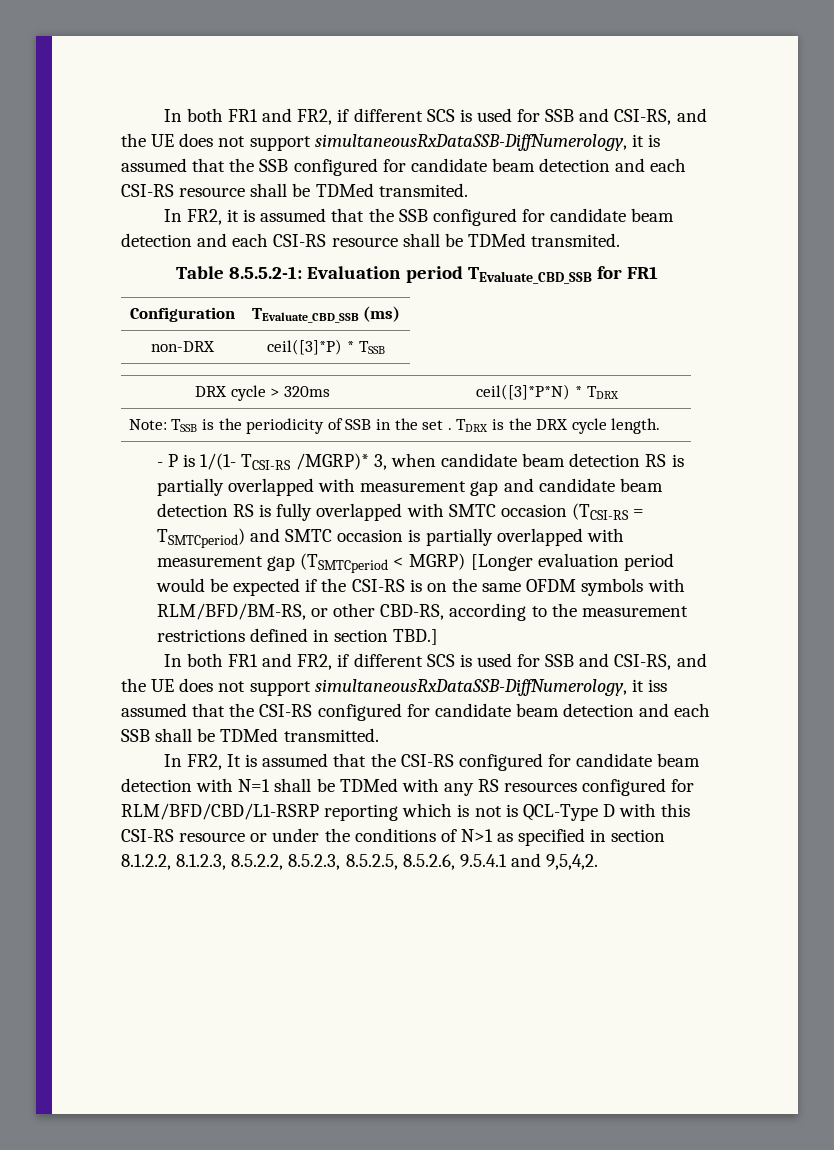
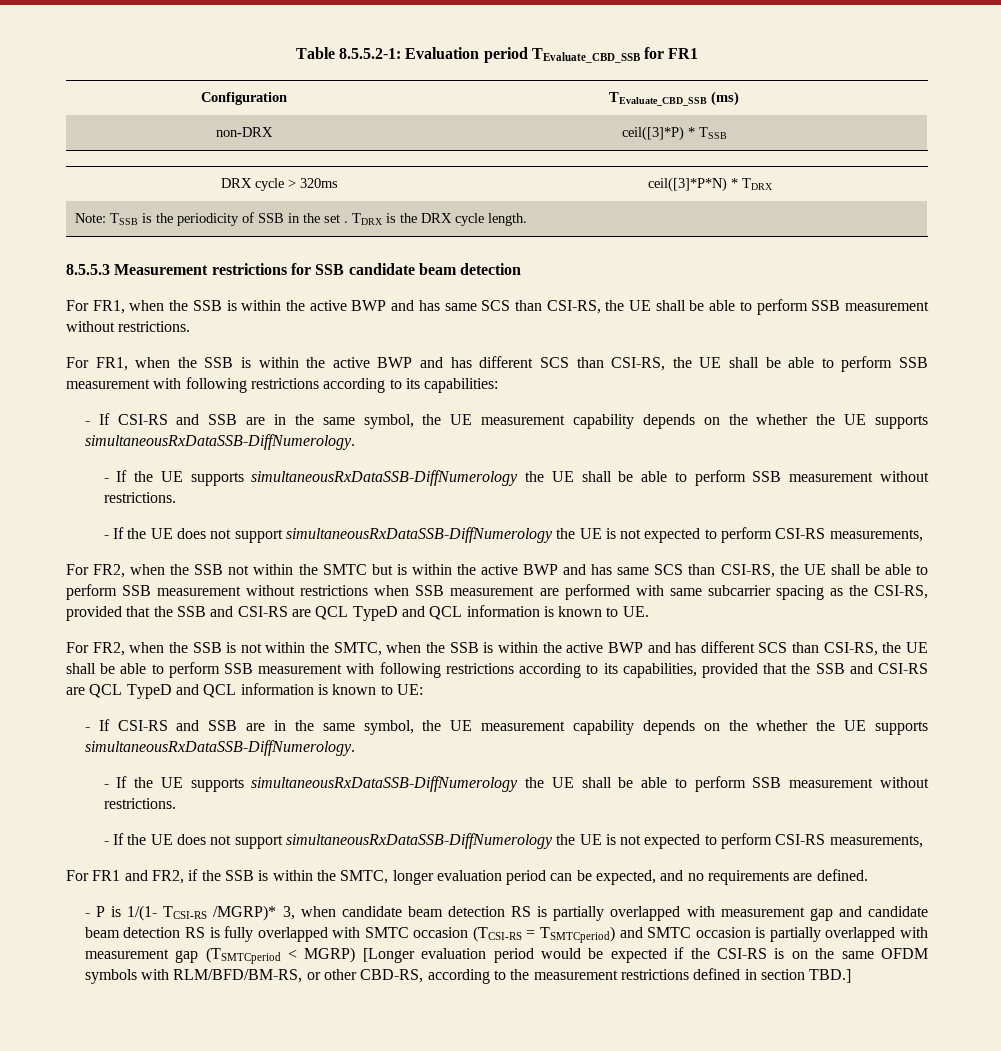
- In both FR1 and FR2, if different SCS is used for SSB and CSI-RS, and the UE does not support simultaneousRxDataSSB-DiffNumerology, it is assumed that the SSB configured for candidate beam detection and each CSI-RS resource shall be TDMed transmited.
- In FR2, it is assumed that the SSB configured for candidate beam detection and each CSI-RS resource shall be TDMed transmited.
+ 8.5.5.3 Measurement restrictions for SSB candidate beam detection
+ For FR1, when the SSB is within the active BWP and has same SCS than CSI-RS, the UE shall be able to perform SSB measurement without restrictions.
+ For FR1, when the SSB is within the active BWP and has different SCS than CSI-RS, the UE shall be able to perform SSB measurement with following restrictions according to its capabilities:
+ - If CSI-RS and SSB are in the same symbol, the UE measurement capability depends on the whether the UE supports simultaneousRxDataSSB-DiffNumerology.
+ - If the UE supports simultaneousRxDataSSB-DiffNumerology the UE shall be able to perform SSB measurement without restrictions.
+ - If the UE does not support simultaneousRxDataSSB-DiffNumerology the UE is not expected to perform CSI-RS measurements,
+ For FR2, when the SSB not within the SMTC but is within the active BWP and has same SCS than CSI-RS, the UE shall be able to perform SSB measurement without restrictions when SSB measurement are performed with same subcarrier spacing as the CSI-RS, provided that the SSB and CSI-RS are QCL TypeD and QCL information is known to UE.
+ For FR2, when the SSB is not within the SMTC, when the SSB is within the active BWP and has different SCS than CSI-RS, the UE shall be able to perform SSB measurement with following restrictions according to its capabilities, provided that the SSB and CSI-RS are QCL TypeD and QCL information is known to UE:
+ - If CSI-RS and SSB are in the same symbol, the UE measurement capability depends on the whether the UE supports simultaneousRxDataSSB-DiffNumerology.
+ - If the UE supports simultaneousRxDataSSB-DiffNumerology the UE shall be able to perform SSB measurement without restrictions.
+ - If the UE does not support simultaneousRxDataSSB-DiffNumerology the UE is not expected to perform CSI-RS measurements,
+ For FR1 and FR2, if the SSB is within the SMTC, longer evaluation period can be expected, and no requirements are defined.
- In both FR1 and FR2, if different SCS is used for SSB and CSI-RS, and the UE does not support simultaneousRxDataSSB-DiffNumerology, it iss assumed that the CSI-RS configured for candidate beam detection and each SSB shall be TDMed transmitted.
- In FR2, It is assumed that the CSI-RS configured for candidate beam detection with N=1 shall be TDMed with any RS resources configured for RLM/BFD/CBD/L1-RSRP reporting which is not is QCL-Type D with this CSI-RS resource or under the conditions of N>1 as specified in section 8.1.2.2, 8.1.2.3, 8.5.2.2, 8.5.2.3, 8.5.2.5, 8.5.2.6, 9.5.4.1 and 9,5,4,2.

